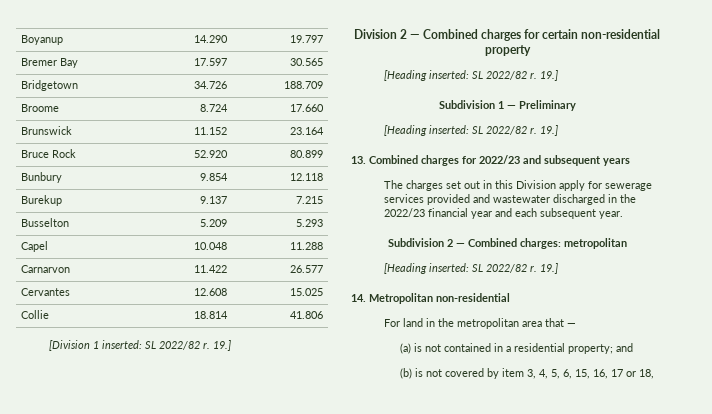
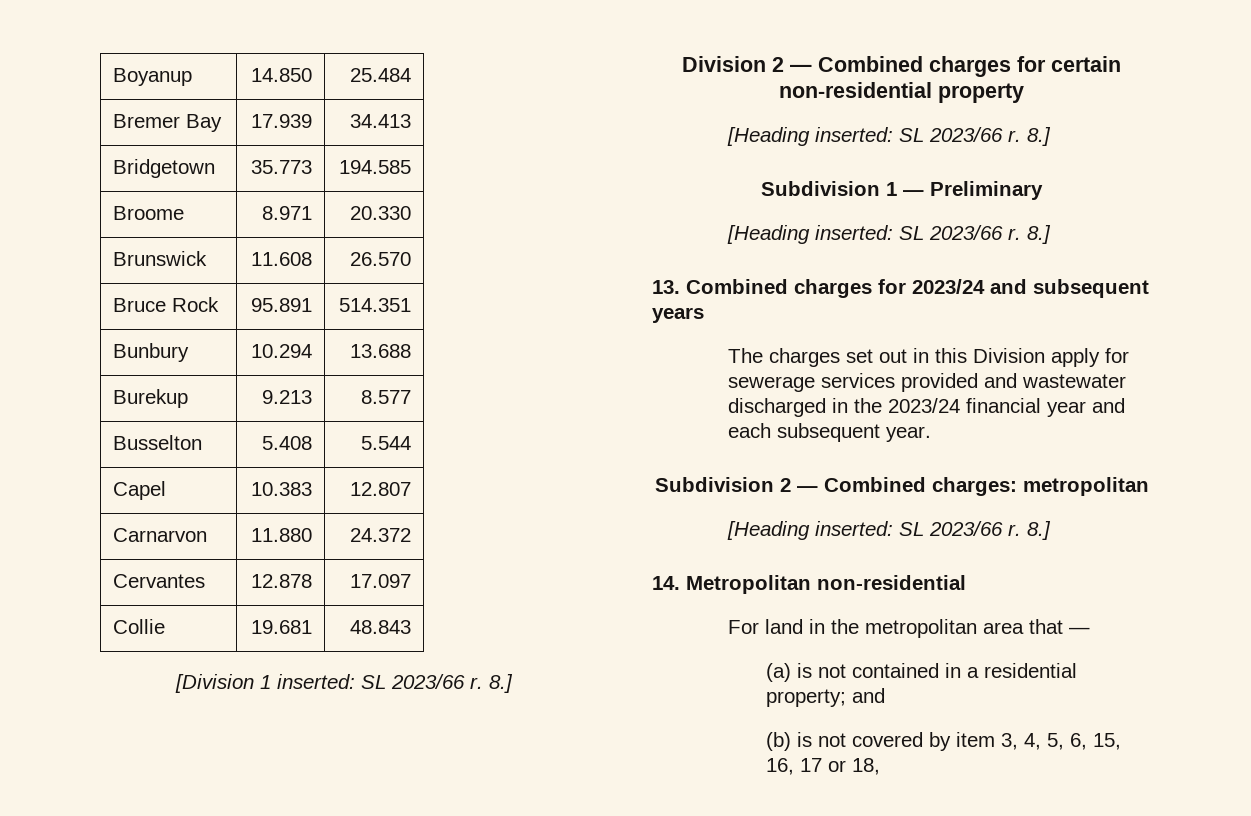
- Boyanup | 14.290 | 19.797
+ Boyanup | 14.850 | 25.484
- Bremer Bay | 17.597 | 30.565
+ Bremer Bay | 17.939 | 34.413
- Bridgetown | 34.726 | 188.709
+ Bridgetown | 35.773 | 194.585
- Broome | 8.724 | 17.660
+ Broome | 8.971 | 20.330
- Brunswick | 11.152 | 23.164
+ Brunswick | 11.608 | 26.570
- Bruce Rock | 52.920 | 80.899
+ Bruce Rock | 95.891 | 514.351
- Bunbury | 9.854 | 12.118
+ Bunbury | 10.294 | 13.688
- Burekup | 9.137 | 7.215
+ Burekup | 9.213 | 8.577
- Busselton | 5.209 | 5.293
+ Busselton | 5.408 | 5.544
- Capel | 10.048 | 11.288
+ Capel | 10.383 | 12.807
- Carnarvon | 11.422 | 26.577
+ Carnarvon | 11.880 | 24.372
- Cervantes | 12.608 | 15.025
+ Cervantes | 12.878 | 17.097
- Collie | 18.814 | 41.806
+ Collie | 19.681 | 48.843
- [Division 1 inserted: SL 2022/82 r. 19.]
+ [Division 1 inserted: SL 2023/66 r. 8.]
  Division 2 — Combined charges for certain non-residential property
- [Heading inserted: SL 2022/82 r. 19.]
+ [Heading inserted: SL 2023/66 r. 8.]
  Subdivision 1 — Preliminary
- [Heading inserted: SL 2022/82 r. 19.]
+ [Heading inserted: SL 2023/66 r. 8.]
- 13. Combined charges for 2022/23 and subsequent years
+ 13. Combined charges for 2023/24 and subsequent years
- The charges set out in this Division apply for sewerage services provided and wastewater discharged in the 2022/23 financial year and each subsequent year.
+ The charges set out in this Division apply for sewerage services provided and wastewater discharged in the 2023/24 financial year and each subsequent year.
  Subdivision 2 — Combined charges: metropolitan
- [Heading inserted: SL 2022/82 r. 19.]
+ [Heading inserted: SL 2023/66 r. 8.]

